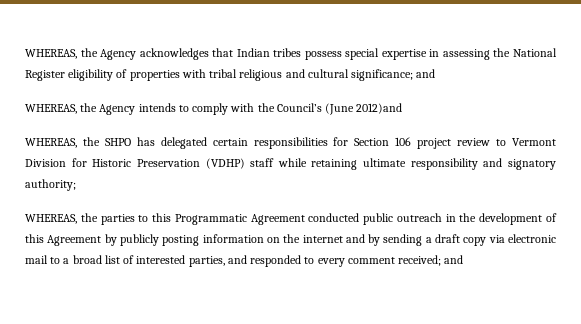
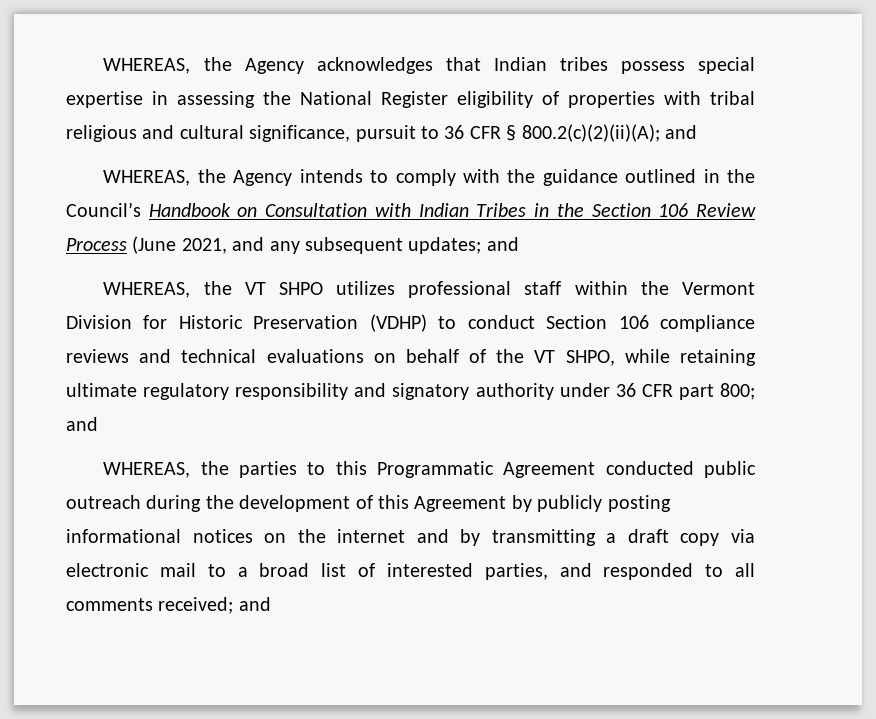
- WHEREAS, the Agency acknowledges that Indian tribes possess special expertise in assessing the National Register eligibility of properties with tribal religious and cultural significance; and
+ WHEREAS, the Agency acknowledges that Indian tribes possess special expertise in assessing the National Register eligibility of properties with tribal religious and cultural significance, pursuit to 36 CFR § 800.2(c)(2)(ii)(A); and
- WHEREAS, the Agency intends to comply with the Council’s (June 2012)and
- WHEREAS, the SHPO has delegated certain responsibilities for Section 106 project review to Vermont Division for Historic Preservation (VDHP) staff while retaining ultimate responsibility and signatory authority;
+ WHEREAS, the Agency intends to comply with the guidance outlined in the Council’s Handbook on Consultation with Indian Tribes in the Section 106 Review Process (June 2021, and any subsequent updates; and
+ WHEREAS, the VT SHPO utilizes professional staff within the Vermont Division for Historic Preservation (VDHP) to conduct Section 106 compliance reviews and technical evaluations on behalf of the VT SHPO, while retaining ultimate regulatory responsibility and signatory authority under 36 CFR part 800; and
- WHEREAS, the parties to this Programmatic Agreement conducted public outreach in the development of this Agreement by publicly posting information on the internet and by sending a draft copy via electronic mail to a broad list of interested parties, and responded to every comment received; and
+ WHEREAS, the parties to this Programmatic Agreement conducted public outreach during the development of this Agreement by publicly posting informational notices on the internet and by transmitting a draft copy via electronic mail to a broad list of interested parties, and responded to all comments received; and

